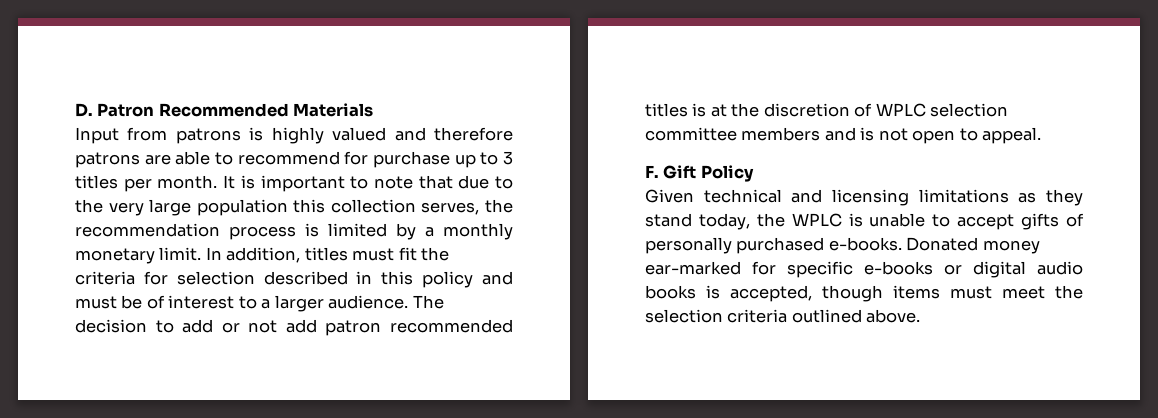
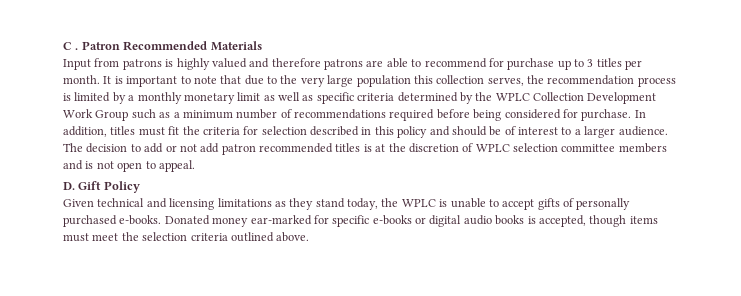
- D. Patron Recommended Materials
+ C . Patron Recommended Materials
- It is important to note that due to the very large population this collection serves, the recommendation process is limited by a monthly monetary limit.
+ It is important to note that due to the very large population this collection serves, the recommendation process is limited by a monthly monetary limit as well as specific criteria determined by the WPLC Collection Development Work Group such as a minimum number of recommendations required before being considered for purchase.
- In addition, titles must fit the criteria for selection described in this policy and must be of interest to a larger audience.
+ In addition, titles must fit the criteria for selection described in this policy and should be of interest to a larger audience.
- F. Gift Policy
+ D. Gift Policy

